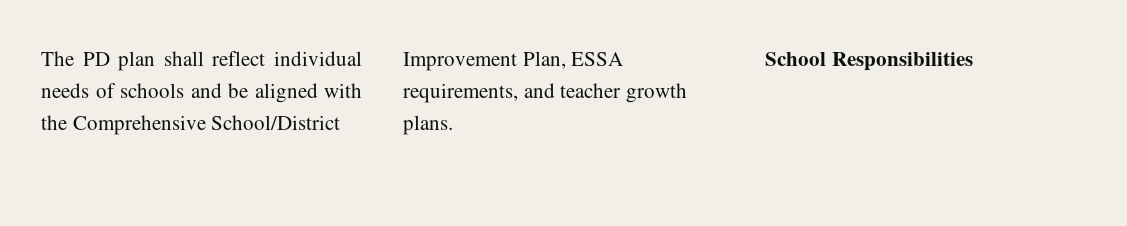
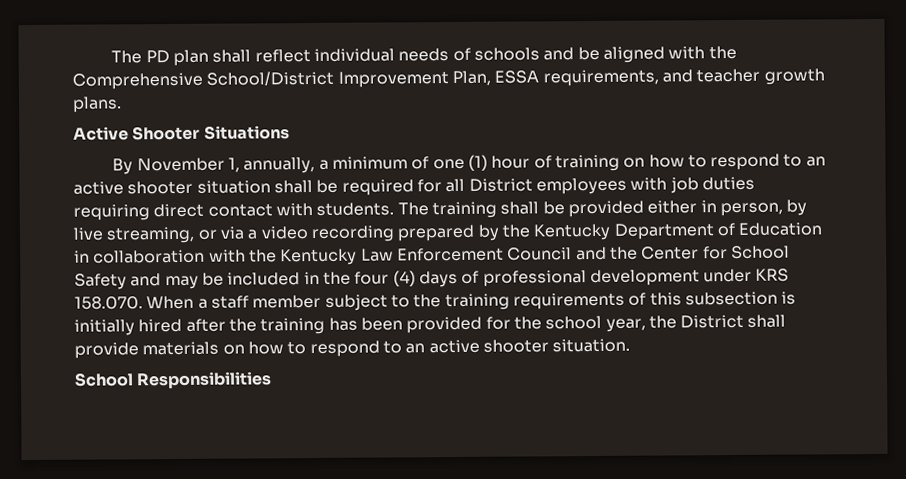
+ Active Shooter Situations
+ By November 1, annually, a minimum of one (1) hour of training on how to respond to an active shooter situation shall be required for all District employees with job duties requiring direct contact with students. The training shall be provided either in person, by live streaming, or via a video recording prepared by the Kentucky Department of Education in collaboration with the Kentucky Law Enforcement Council and the Center for School Safety and may be included in the four (4) days of professional development under KRS 158.070. When a staff member subject to the training requirements of this subsection is initially hired after the training has been provided for the school year, the District shall provide materials on how to respond to an active shooter situation.

